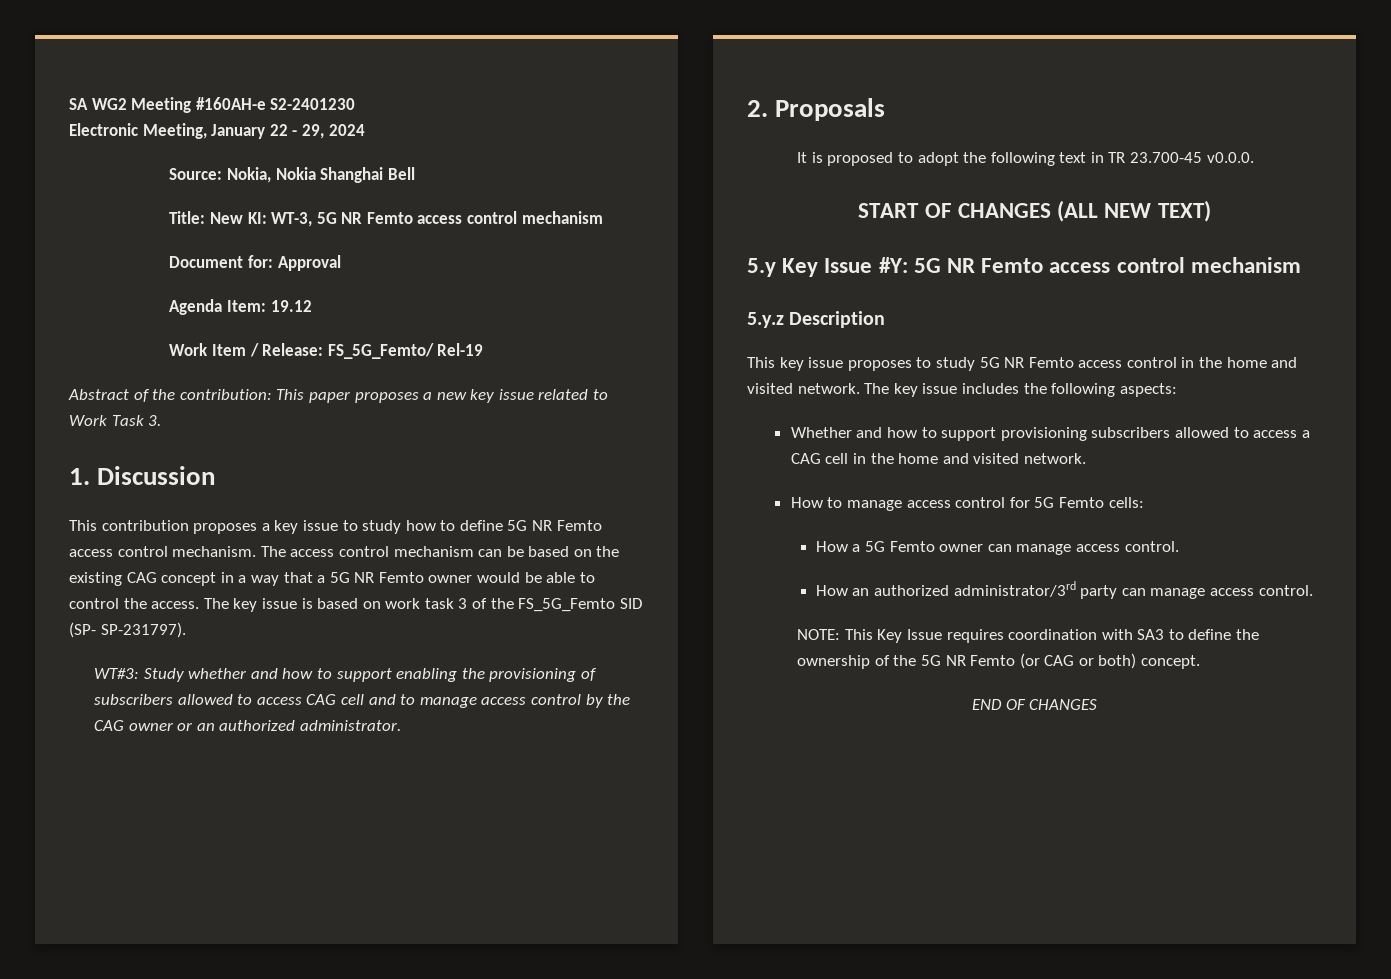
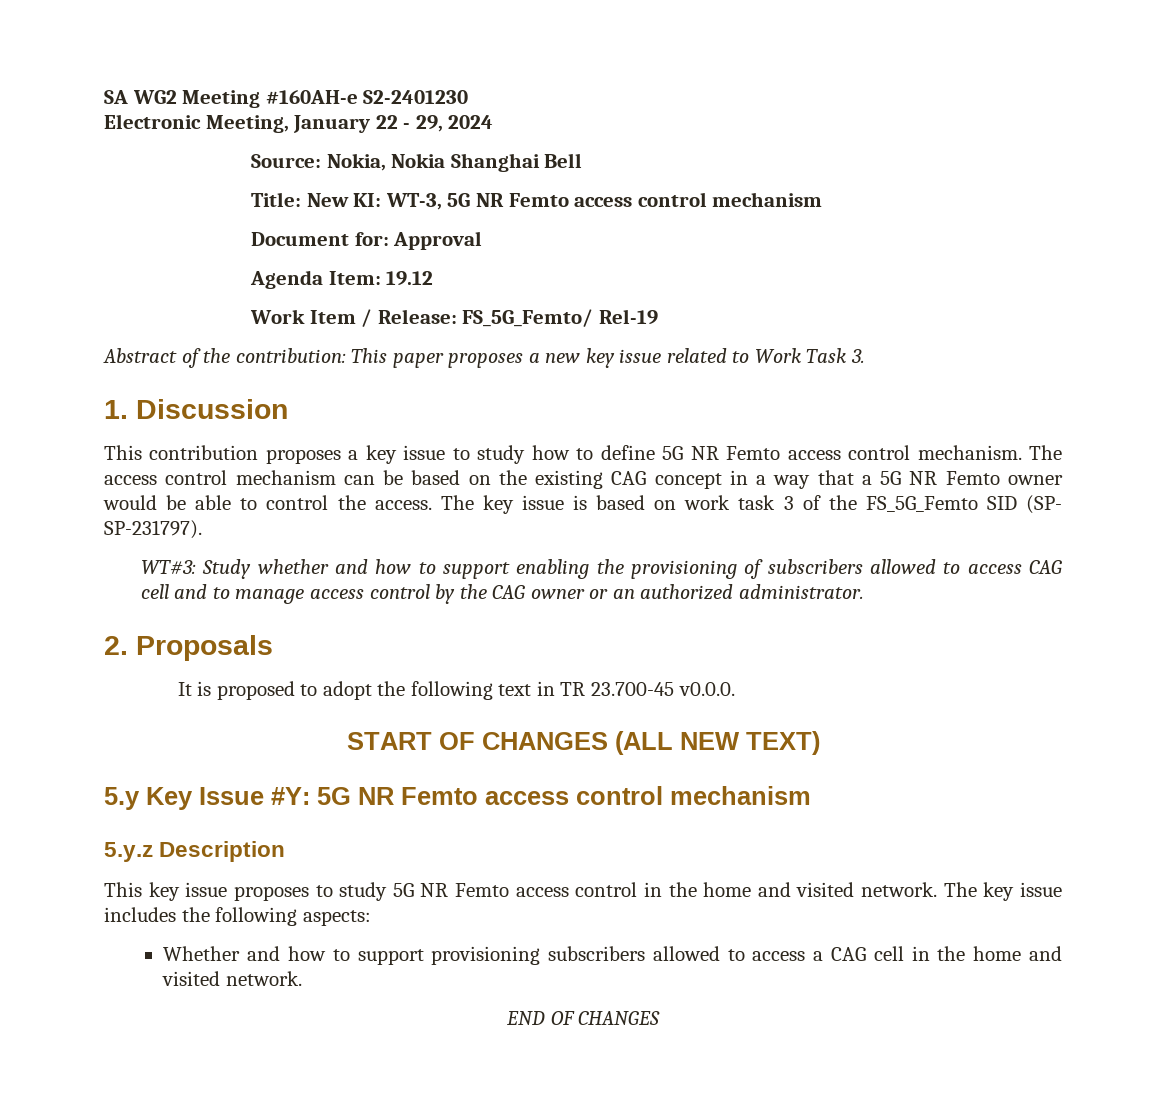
- How to manage access control for 5G Femto cells:
- How a 5G Femto owner can manage access control.
- How an authorized administrator/3rd party can manage access control.
- NOTE: This Key Issue requires coordination with SA3 to define the ownership of the 5G NR Femto (or CAG or both) concept.

